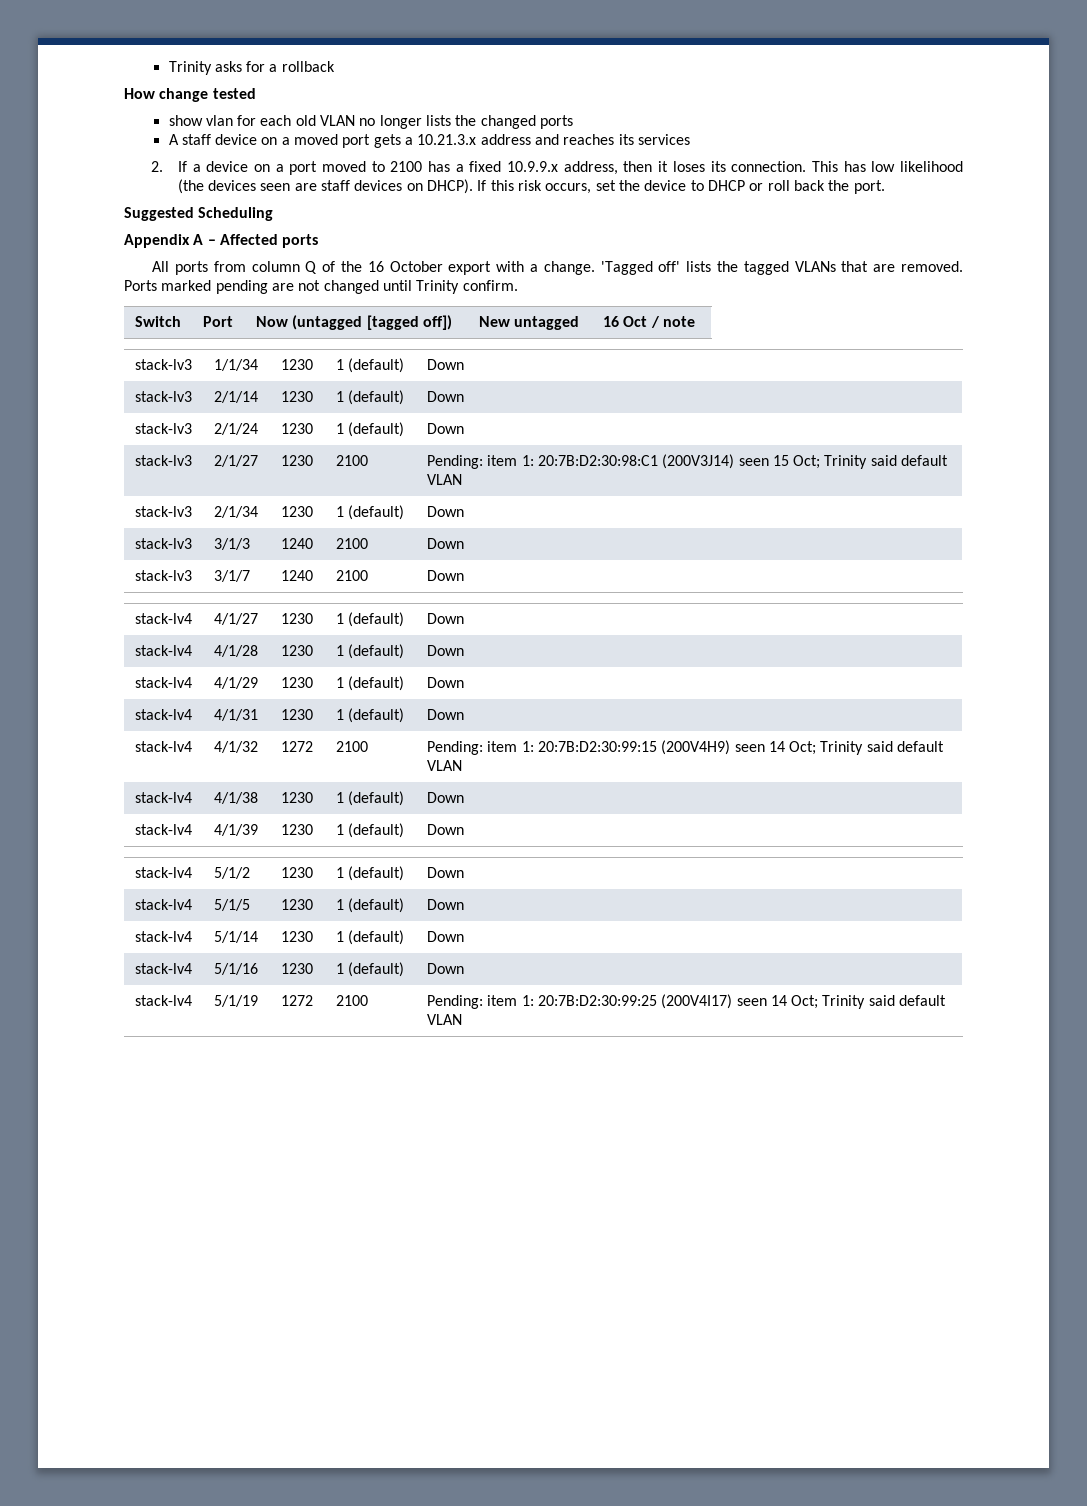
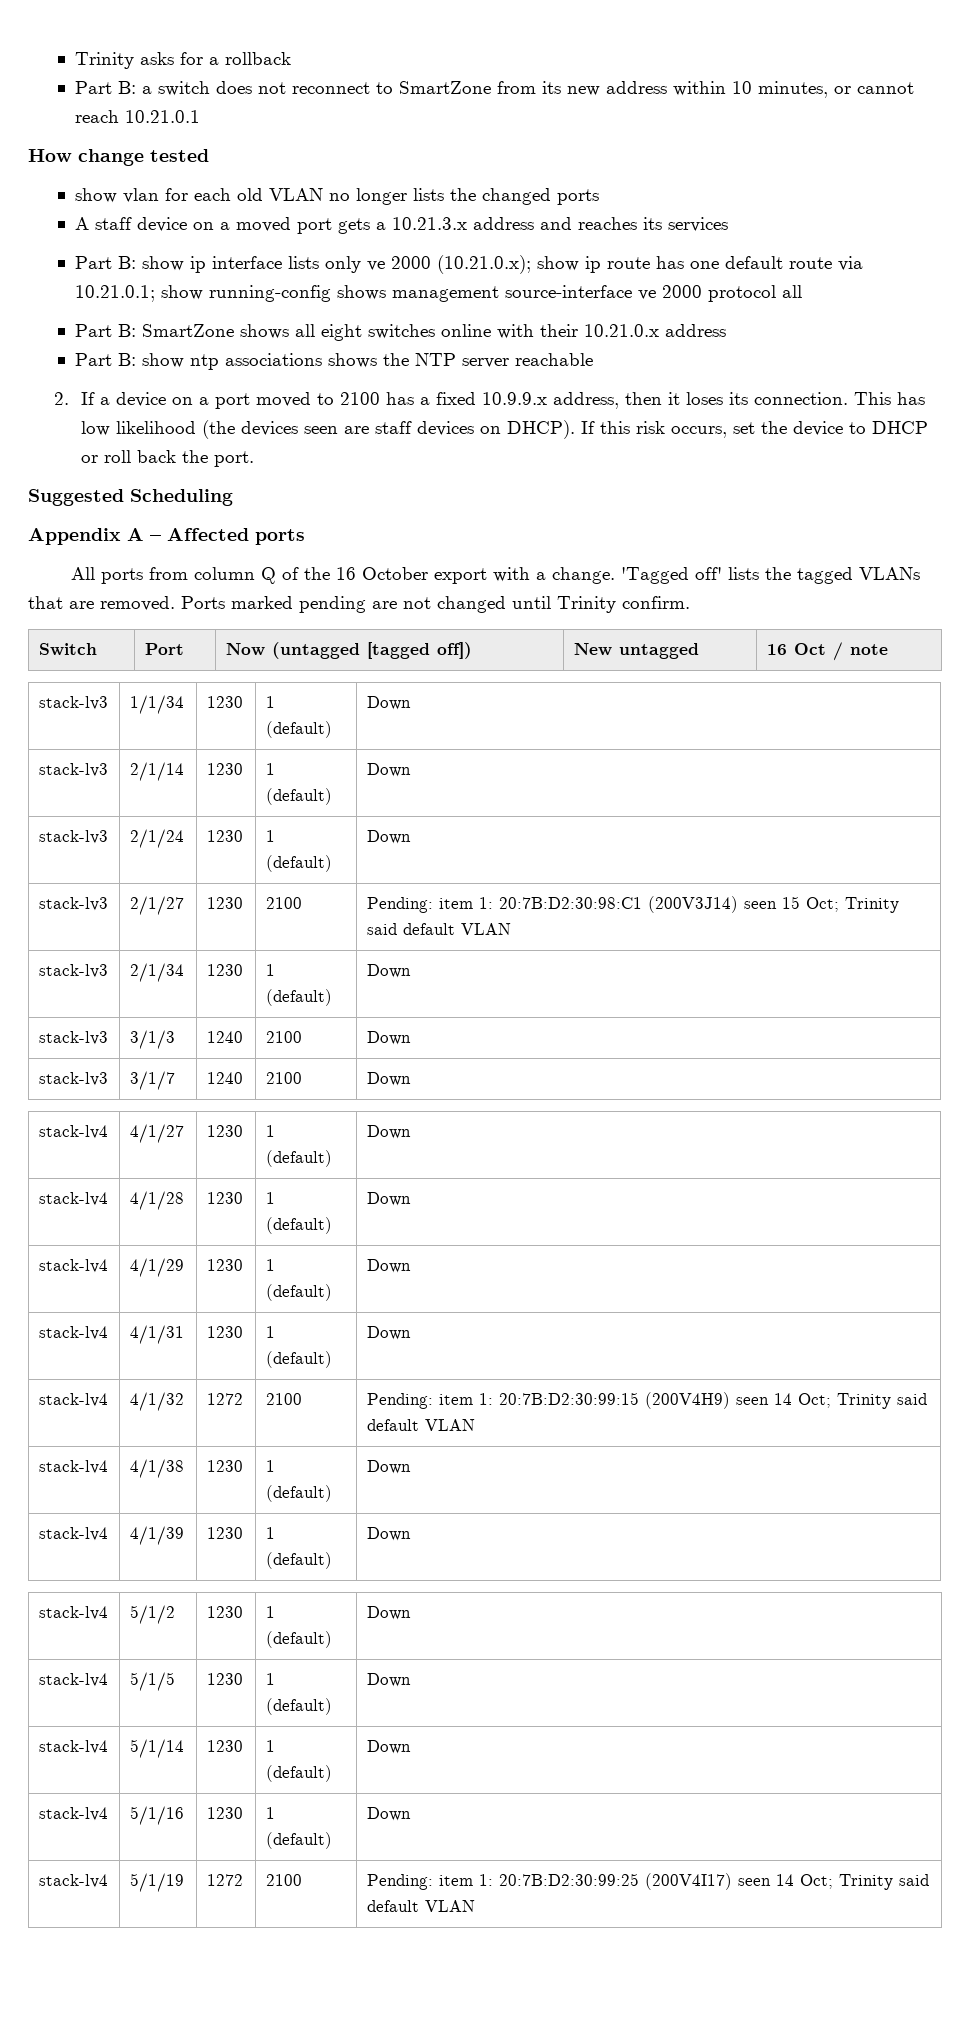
+ Part B: a switch does not reconnect to SmartZone from its new address within 10 minutes, or cannot reach 10.21.0.1
+ Part B: show ip interface lists only ve 2000 (10.21.0.x); show ip route has one default route via 10.21.0.1; show running-config shows management source-interface ve 2000 protocol all
+ Part B: SmartZone shows all eight switches online with their 10.21.0.x address
+ Part B: show ntp associations shows the NTP server reachable

